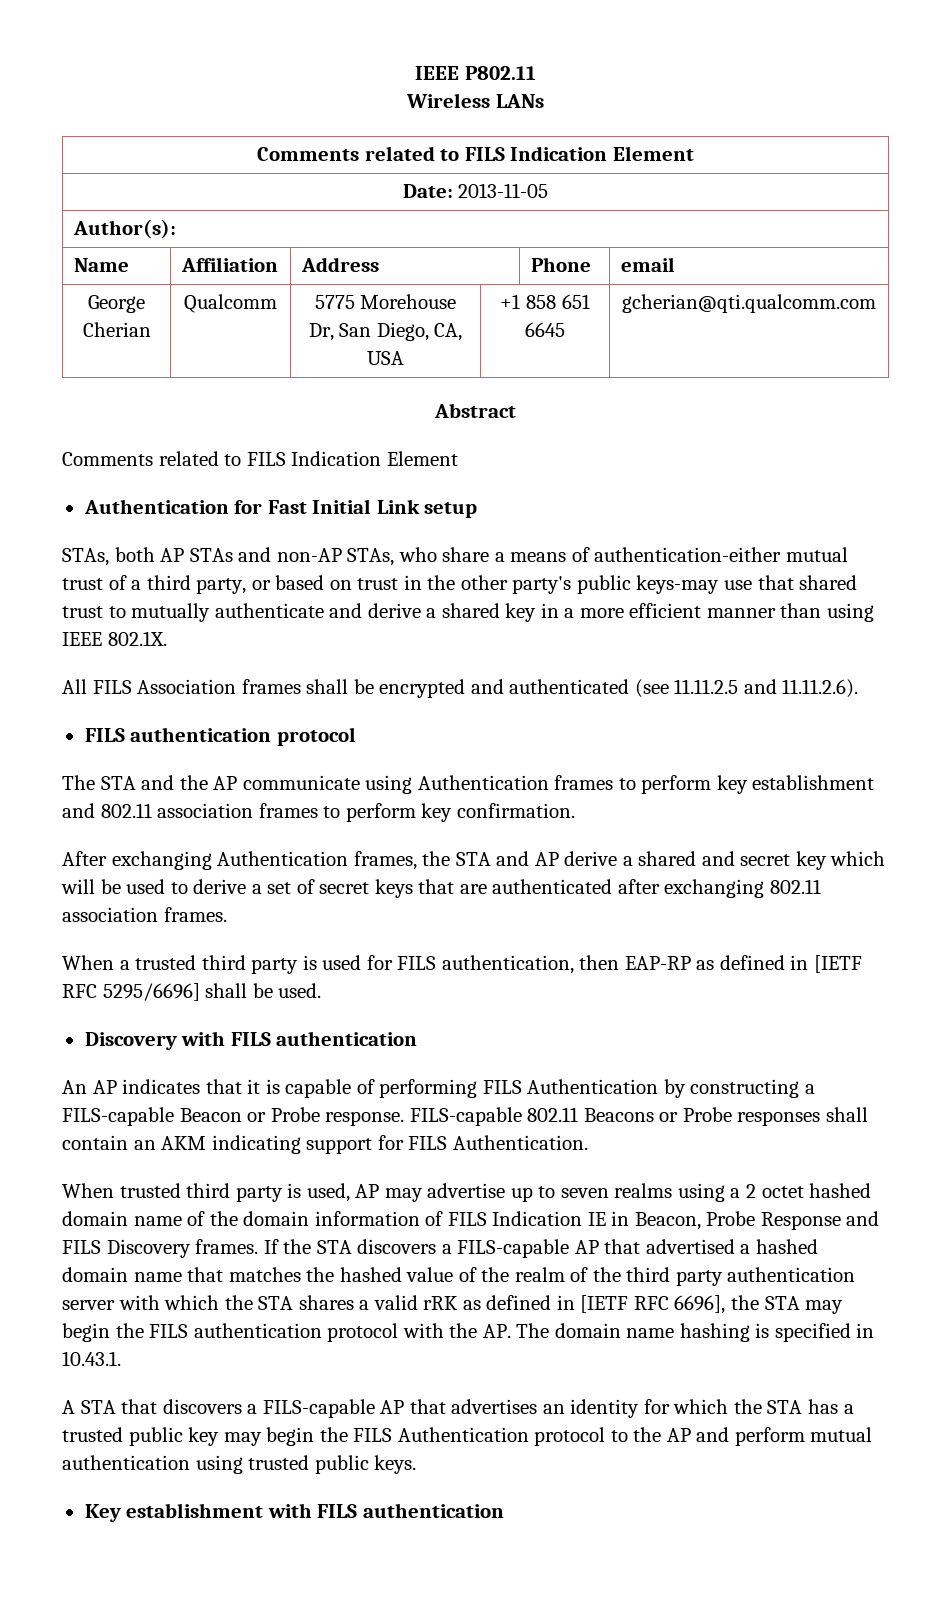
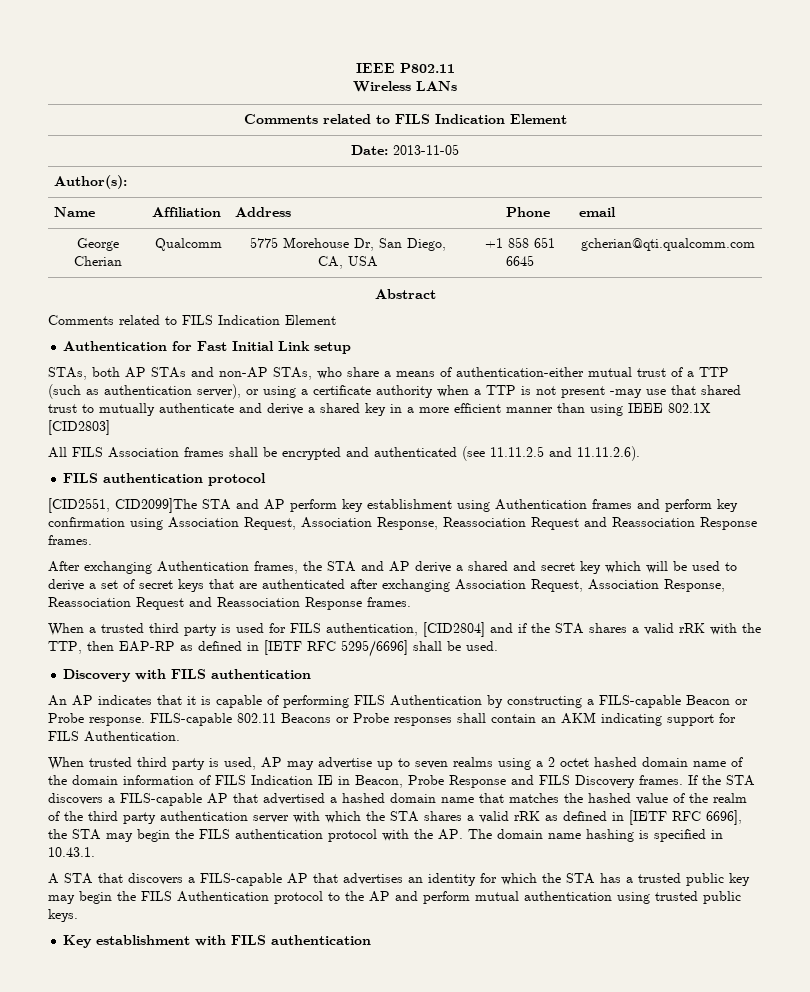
- STAs, both AP STAs and non-AP STAs, who share a means of authentication-either mutual trust of a third party, or based on trust in the other party's public keys-may use that shared trust to mutually authenticate and derive a shared key in a more efficient manner than using IEEE 802.1X.
+ STAs, both AP STAs and non-AP STAs, who share a means of authentication-either mutual trust of a TTP (such as authentication server), or using a certificate authority when a TTP is not present -may use that shared trust to mutually authenticate and derive a shared key in a more efficient manner than using IEEE 802.1X [CID2803]
- The STA and the AP communicate using Authentication frames to perform key establishment and 802.11 association frames to perform key confirmation.
+ [CID2551, CID2099]The STA and AP perform key establishment using Authentication frames and perform key confirmation using Association Request, Association Response, Reassociation Request and Reassociation Response frames.
- After exchanging Authentication frames, the STA and AP derive a shared and secret key which will be used to derive a set of secret keys that are authenticated after exchanging 802.11 association frames.
+ After exchanging Authentication frames, the STA and AP derive a shared and secret key which will be used to derive a set of secret keys that are authenticated after exchanging Association Request, Association Response, Reassociation Request and Reassociation Response frames.
- When a trusted third party is used for FILS authentication, then EAP-RP as defined in [IETF RFC 5295/6696] shall be used.
+ When a trusted third party is used for FILS authentication, [CID2804] and if the STA shares a valid rRK with the TTP, then EAP-RP as defined in [IETF RFC 5295/6696] shall be used.

